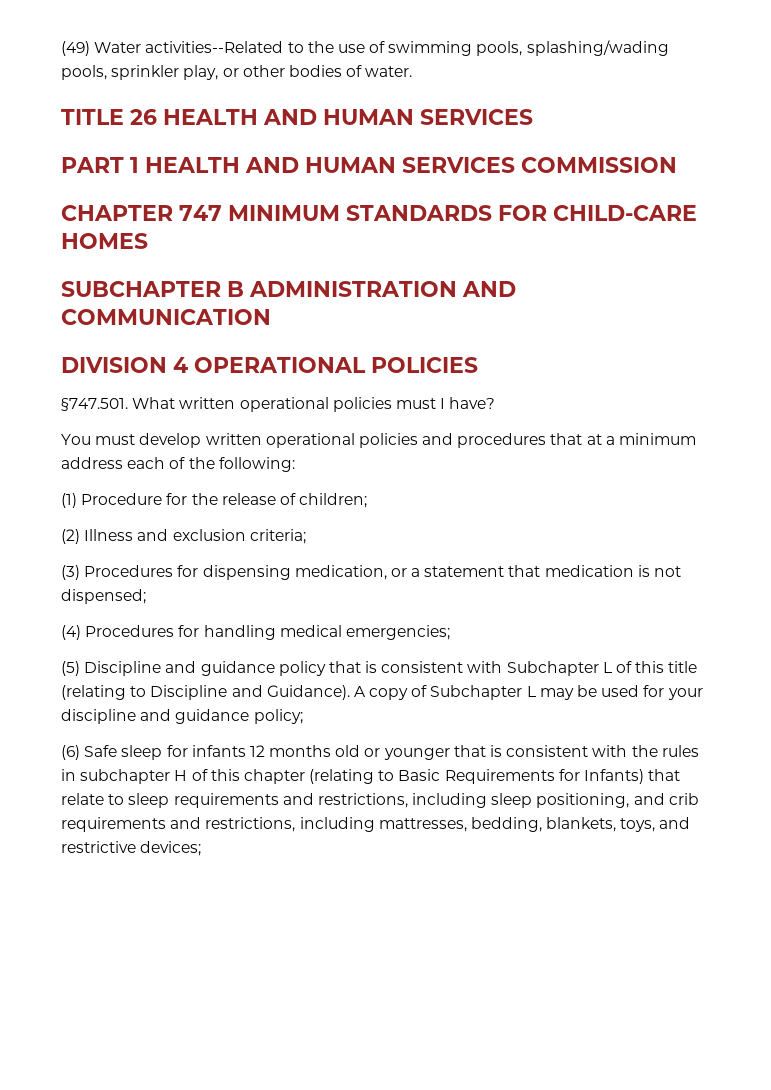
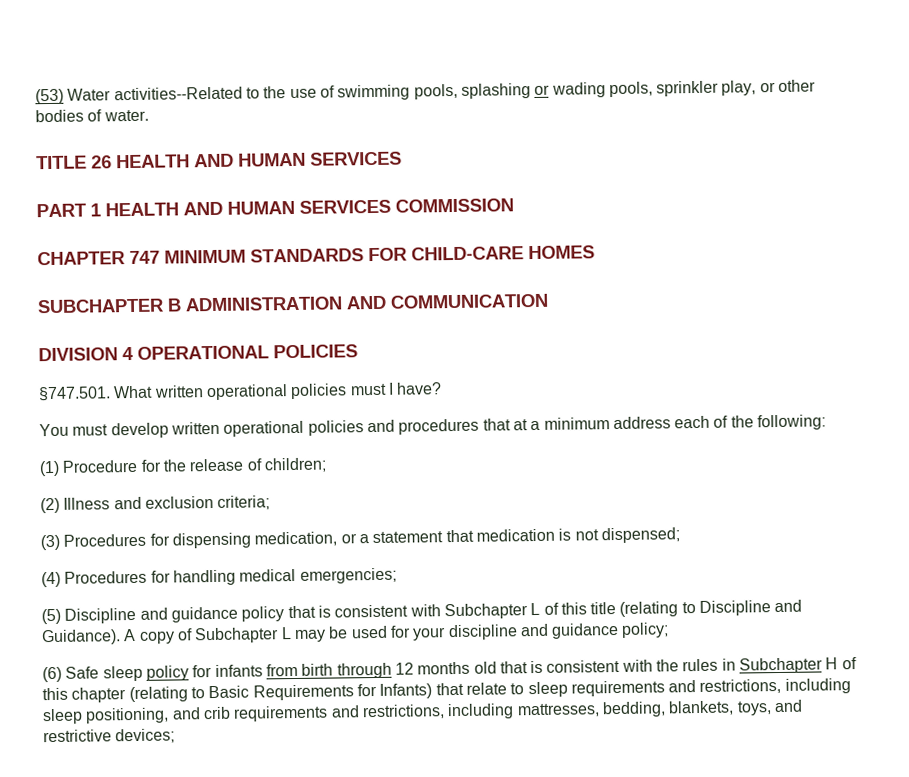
- (49) Water activities--Related to the use of swimming pools, splashing/wading pools, sprinkler play, or other bodies of water.
+ (53) Water activities--Related to the use of swimming pools, splashing or wading pools, sprinkler play, or other bodies of water.
- (6) Safe sleep for infants 12 months old or younger that is consistent with the rules in subchapter H of this chapter (relating to Basic Requirements for Infants) that relate to sleep requirements and restrictions, including sleep positioning, and crib requirements and restrictions, including mattresses, bedding, blankets, toys, and restrictive devices;
+ (6) Safe sleep policy for infants from birth through 12 months old that is consistent with the rules in Subchapter H of this chapter (relating to Basic Requirements for Infants) that relate to sleep requirements and restrictions, including sleep positioning, and crib requirements and restrictions, including mattresses, bedding, blankets, toys, and restrictive devices;

